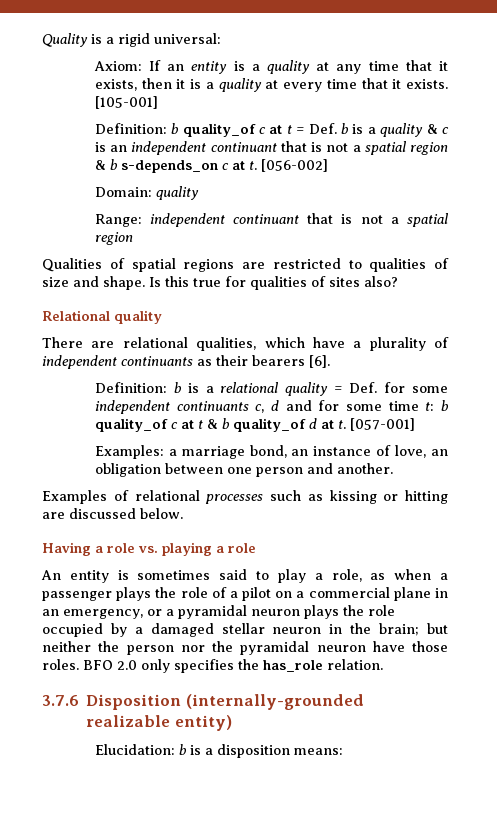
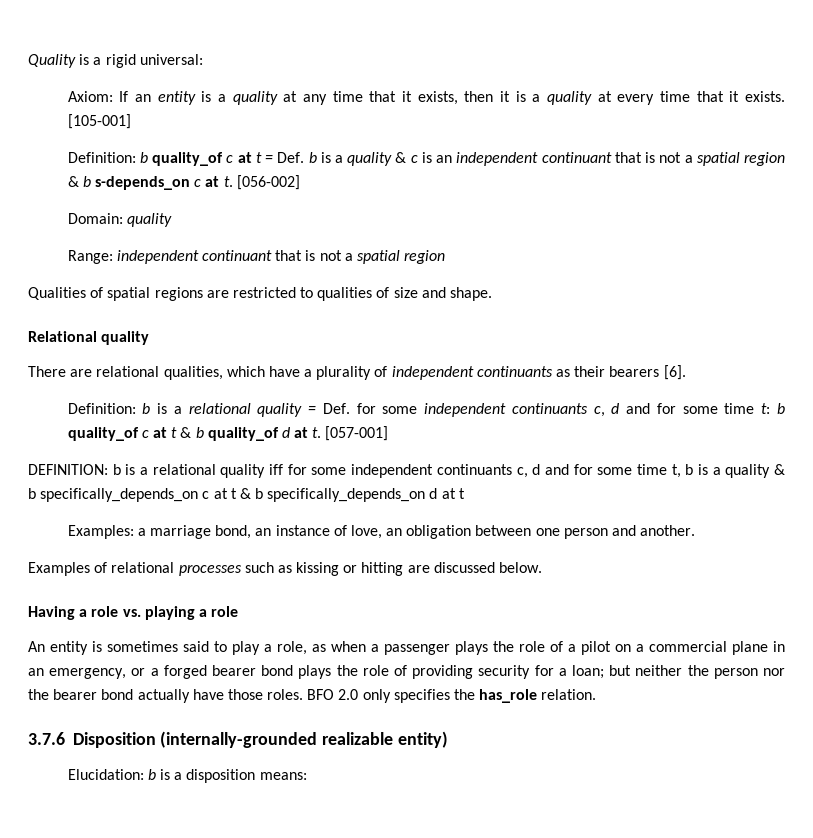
- Is this true for qualities of sites also?
+ DEFINITION: b is a relational quality iff for some independent continuants c, d and for some time t, b is a quality & b specifically_depends_on c at t & b specifically_depends_on d at t
- An entity is sometimes said to play a role, as when a passenger plays the role of a pilot on a commercial plane in an emergency, or a pyramidal neuron plays the role occupied by a damaged stellar neuron in the brain; but neither the person nor the pyramidal neuron have those roles.
+ An entity is sometimes said to play a role, as when a passenger plays the role of a pilot on a commercial plane in an emergency, or a forged bearer bond plays the role of providing security for a loan; but neither the person nor the bearer bond actually have those roles.

